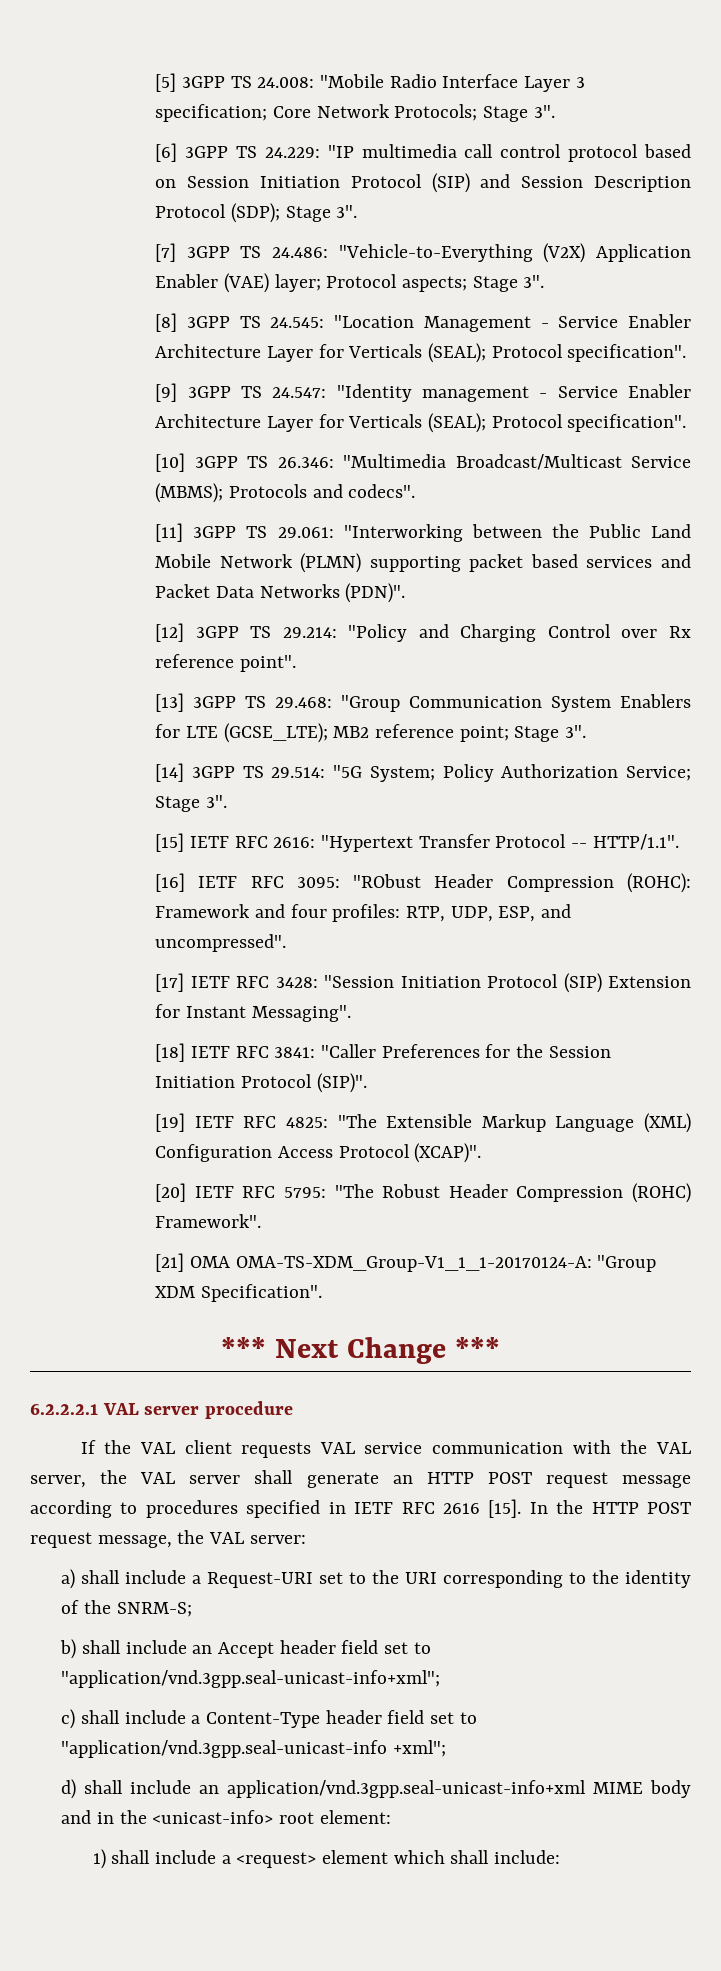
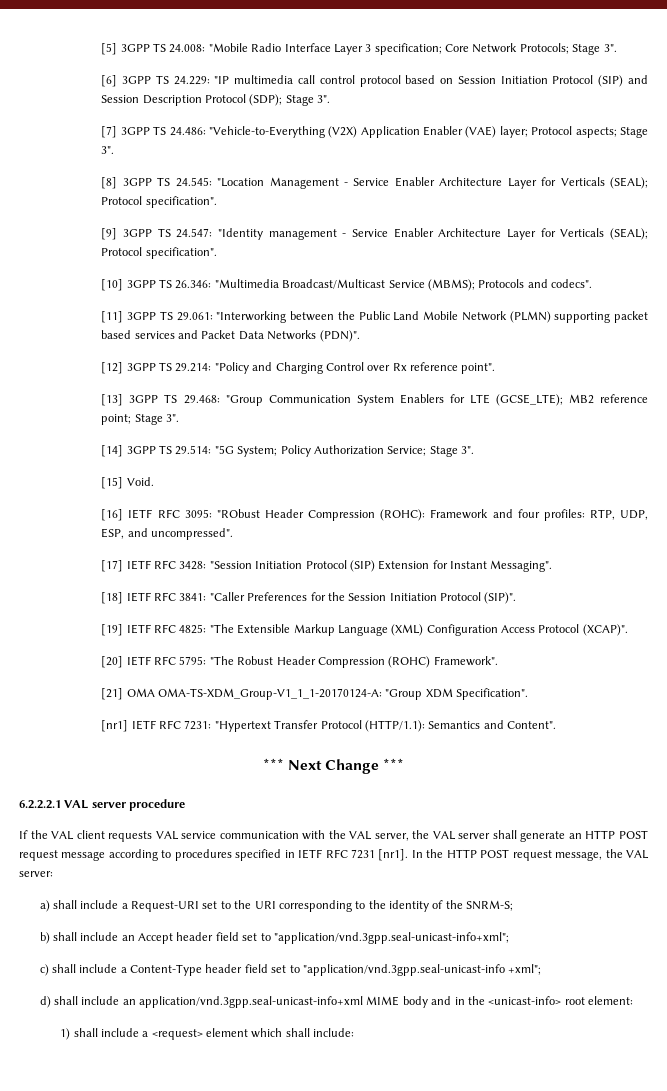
- [15] IETF RFC 2616: "Hypertext Transfer Protocol -- HTTP/1.1".
+ [15] Void.
+ [nr1] IETF RFC 7231: "Hypertext Transfer Protocol (HTTP/1.1): Semantics and Content".
- If the VAL client requests VAL service communication with the VAL server, the VAL server shall generate an HTTP POST request message according to procedures specified in IETF RFC 2616 [15].
+ If the VAL client requests VAL service communication with the VAL server, the VAL server shall generate an HTTP POST request message according to procedures specified in IETF RFC 7231 [nr1].

